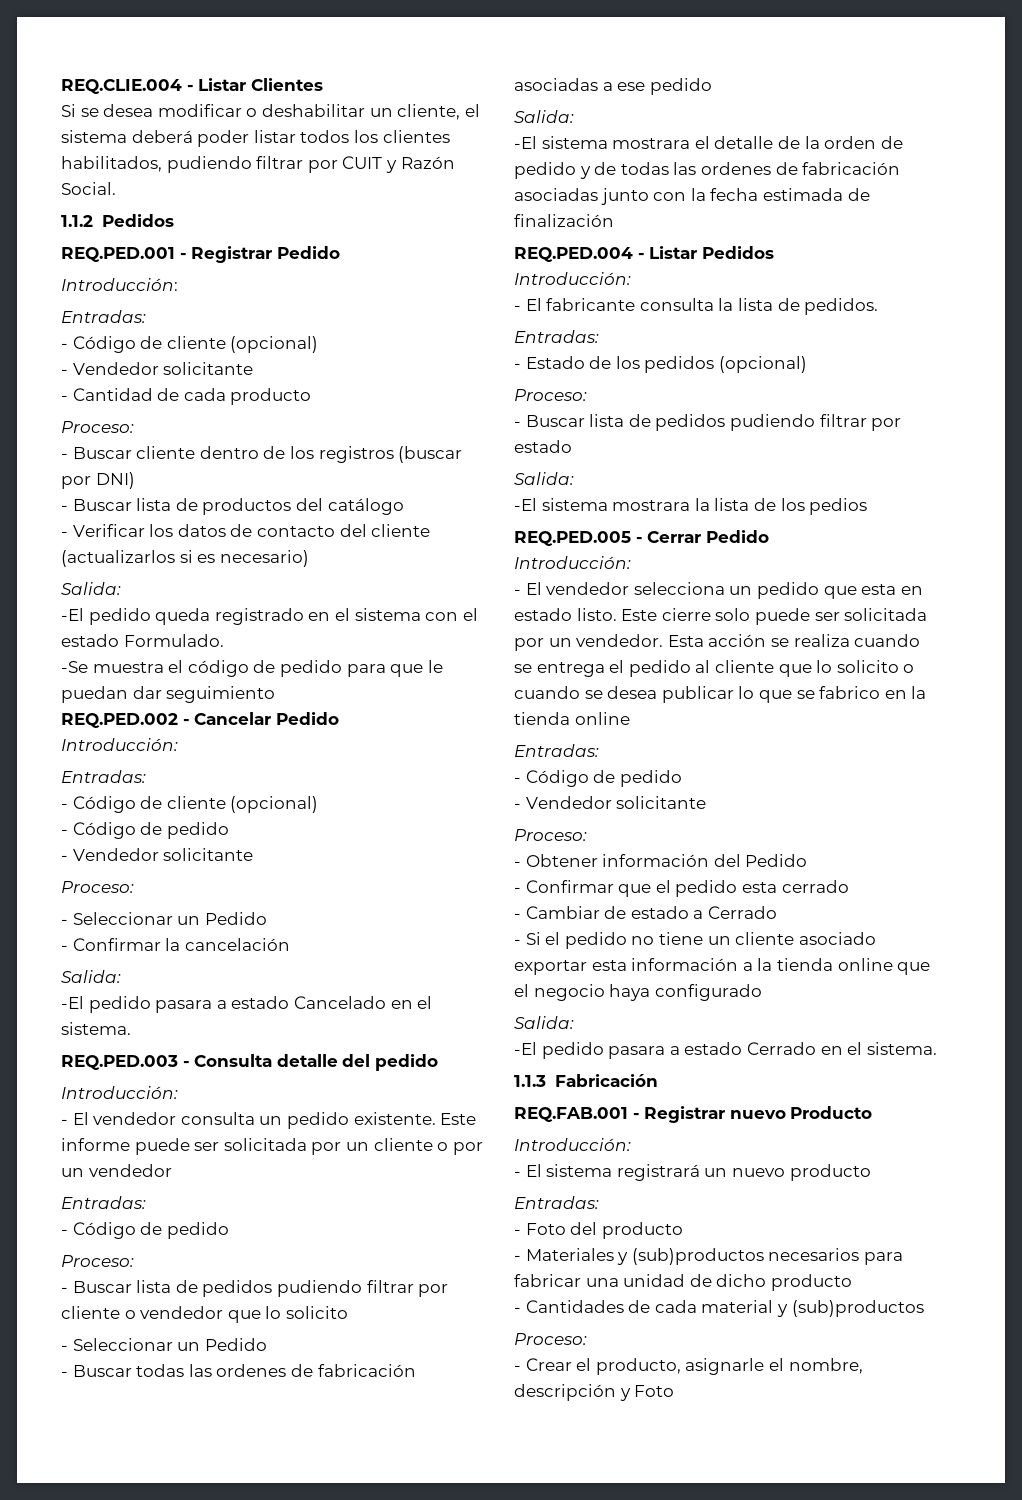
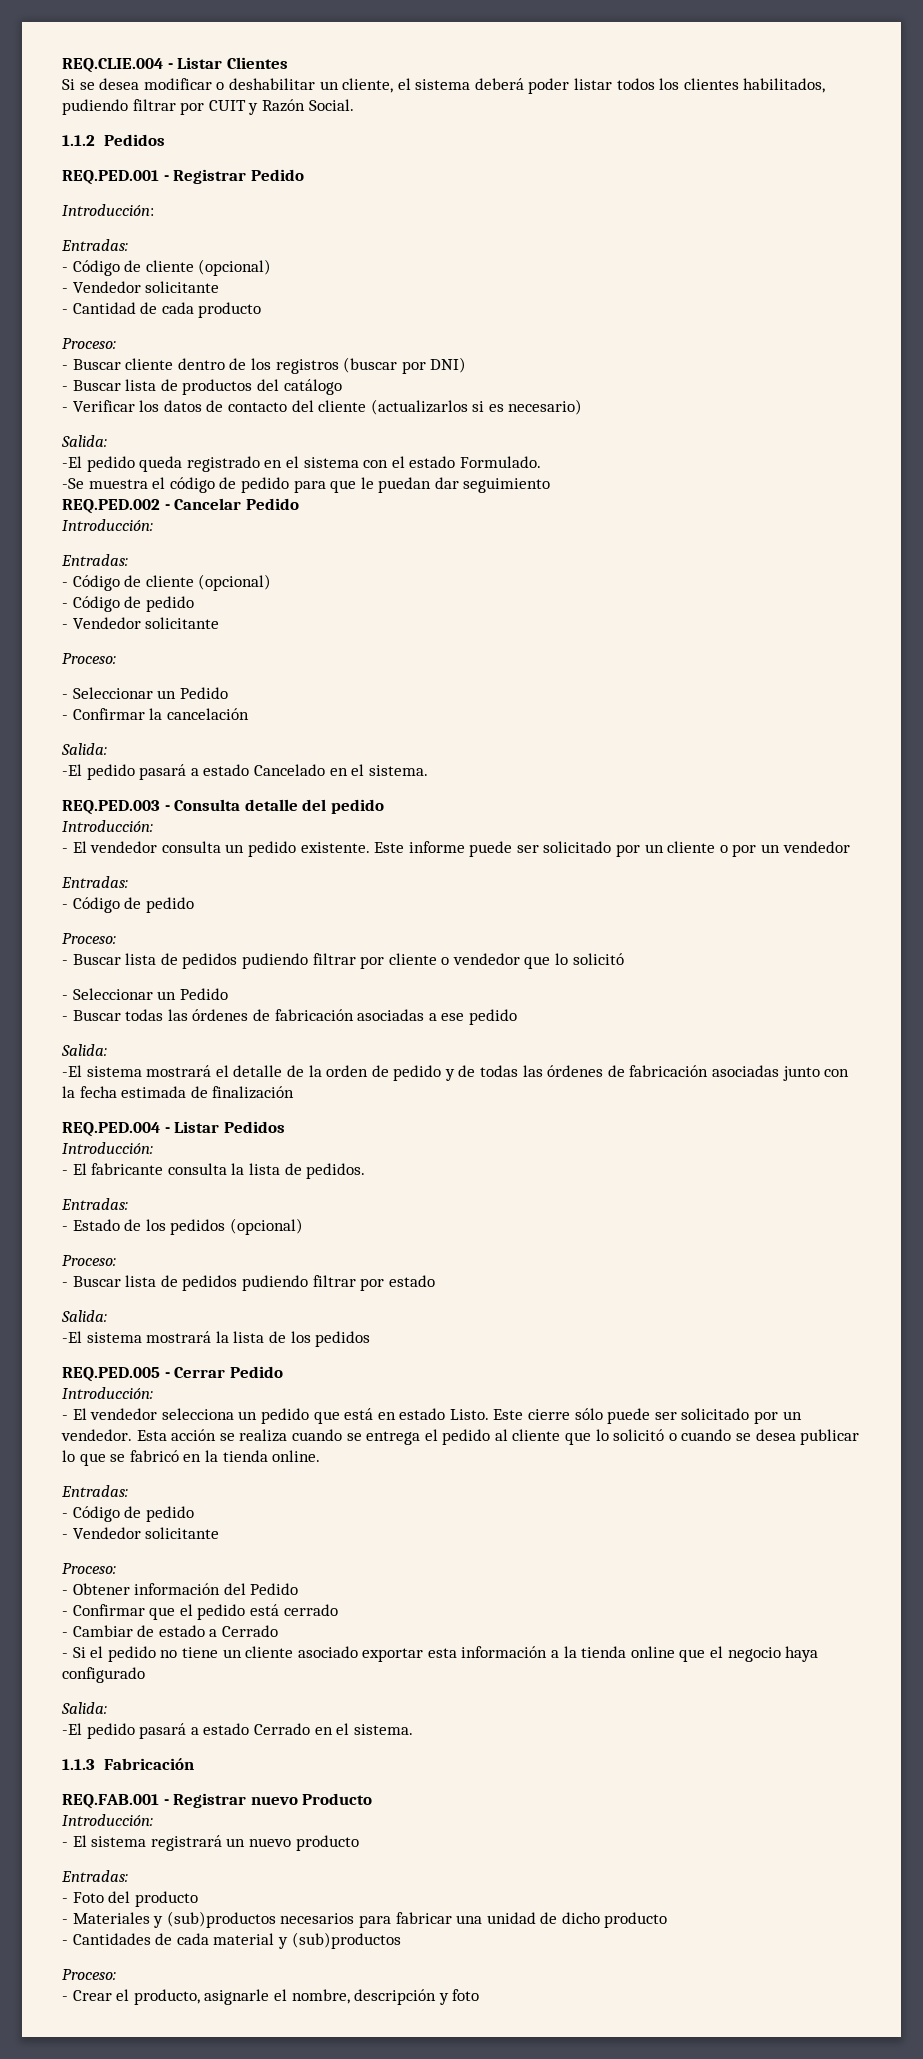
- -El pedido pasara a estado Cancelado en el sistema.
+ -El pedido pasará a estado Cancelado en el sistema.
- Este informe puede ser solicitada por un cliente o por un vendedor
+ Este informe puede ser solicitado por un cliente o por un vendedor
- - Buscar lista de pedidos pudiendo filtrar por cliente o vendedor que lo solicito
+ - Buscar lista de pedidos pudiendo filtrar por cliente o vendedor que lo solicitó
- - Buscar todas las ordenes de fabricación asociadas a ese pedido
+ - Buscar todas las órdenes de fabricación asociadas a ese pedido
- -El sistema mostrara el detalle de la orden de pedido y de todas las ordenes de fabricación asociadas junto con la fecha estimada de finalización
+ -El sistema mostrará el detalle de la orden de pedido y de todas las órdenes de fabricación asociadas junto con la fecha estimada de finalización
- -El sistema mostrara la lista de los pedios
+ -El sistema mostrará la lista de los pedidos
- - El vendedor selecciona un pedido que esta en estado listo.
+ - El vendedor selecciona un pedido que está en estado Listo.
- Este cierre solo puede ser solicitada por un vendedor.
+ Este cierre sólo puede ser solicitado por un vendedor.
- Esta acción se realiza cuando se entrega el pedido al cliente que lo solicito o cuando se desea publicar lo que se fabrico en la tienda online
+ Esta acción se realiza cuando se entrega el pedido al cliente que lo solicitó o cuando se desea publicar lo que se fabricó en la tienda online.
- - Confirmar que el pedido esta cerrado
+ - Confirmar que el pedido está cerrado
- -El pedido pasara a estado Cerrado en el sistema.
+ -El pedido pasará a estado Cerrado en el sistema.
- - Crear el producto, asignarle el nombre, descripción y Foto
+ - Crear el producto, asignarle el nombre, descripción y foto

